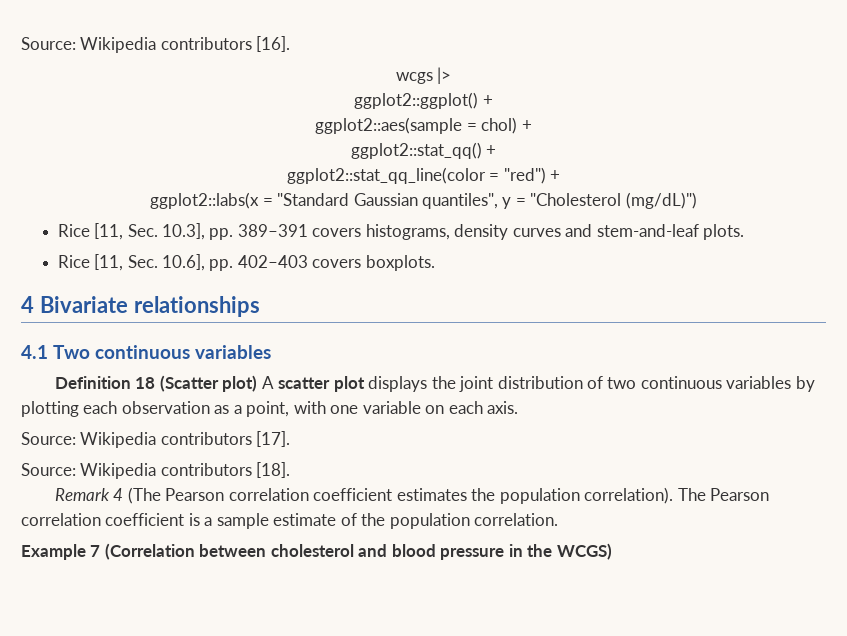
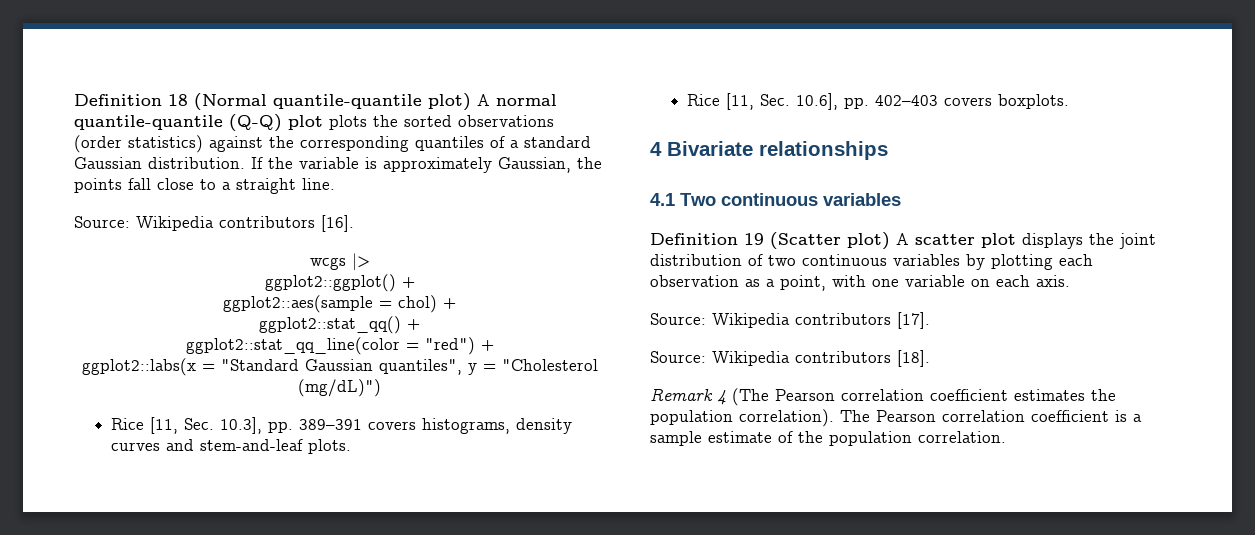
+ Definition 18 (Normal quantile-quantile plot) A normal quantile-quantile (Q-Q) plot plots the sorted observations (order statistics) against the corresponding quantiles of a standard Gaussian distribution. If the variable is approximately Gaussian, the points fall close to a straight line.
- Definition 18 (Scatter plot) A scatter plot displays the joint distribution of two continuous variables by plotting each observation as a point, with one variable on each axis.
+ Definition 19 (Scatter plot) A scatter plot displays the joint distribution of two continuous variables by plotting each observation as a point, with one variable on each axis.
- Example 7 (Correlation between cholesterol and blood pressure in the WCGS)

